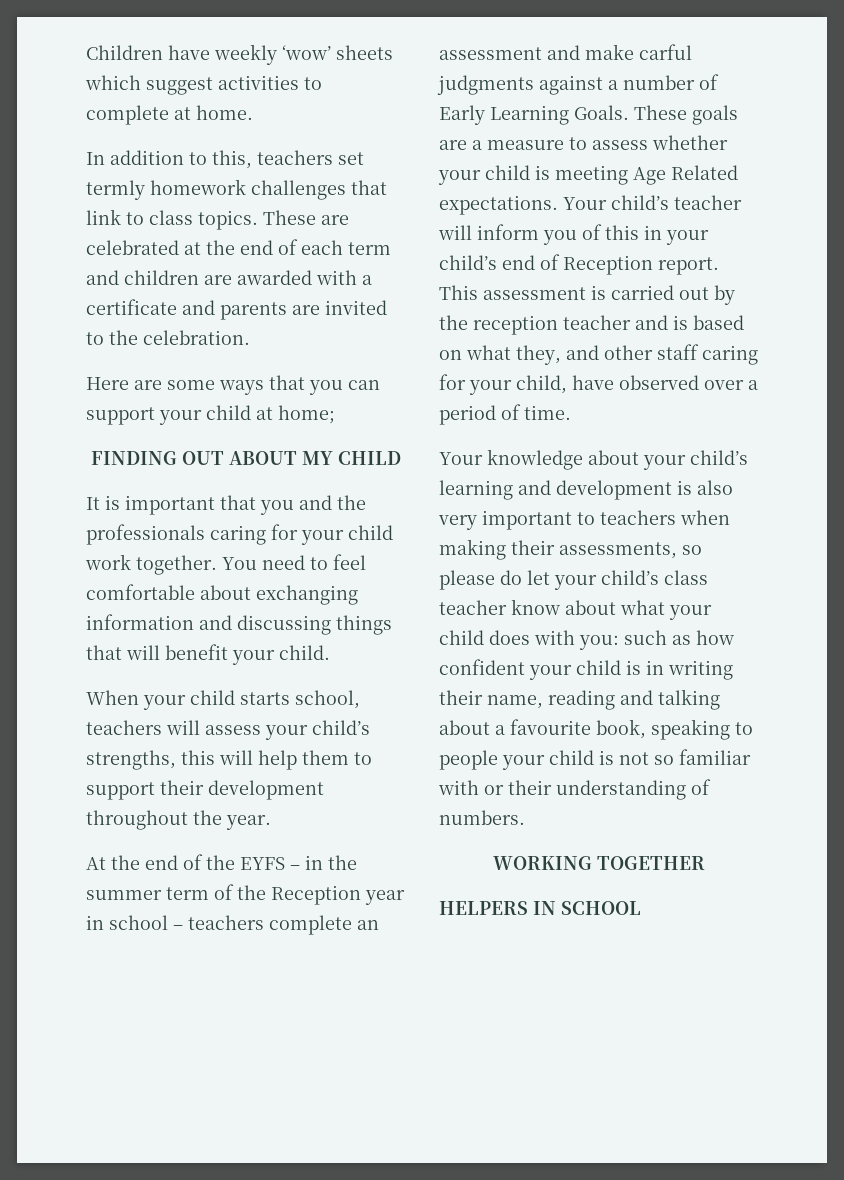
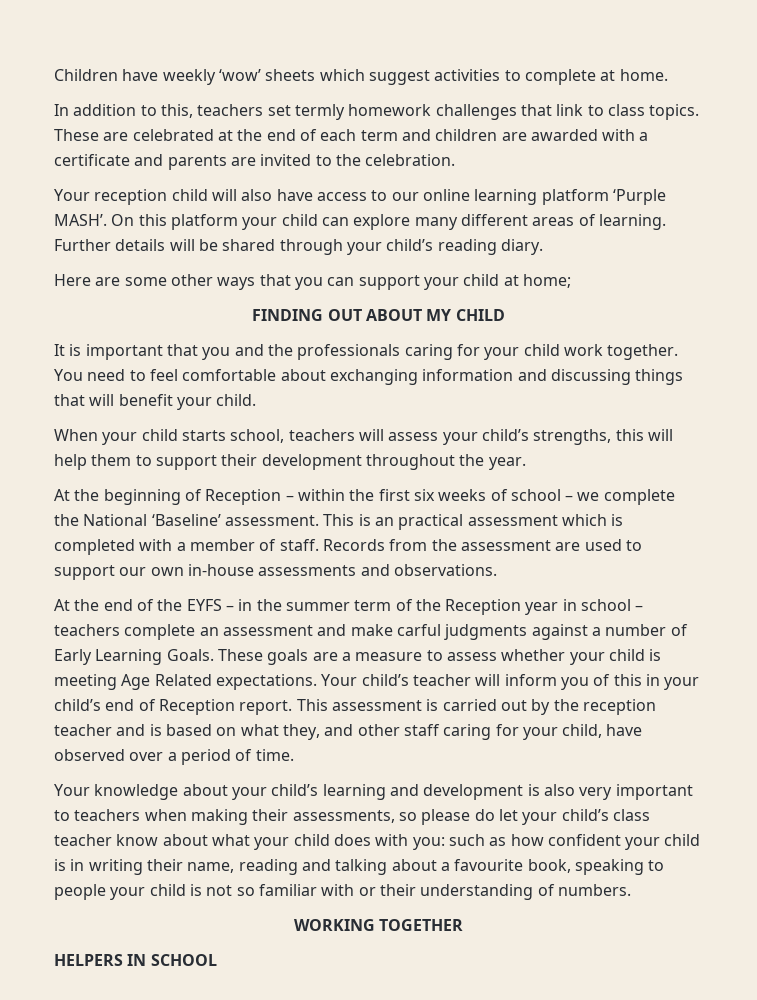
+ Your reception child will also have access to our online learning platform ‘Purple MASH’. On this platform your child can explore many different areas of learning. Further details will be shared through your child’s reading diary.
- Here are some ways that you can support your child at home;
+ Here are some other ways that you can support your child at home;
+ At the beginning of Reception – within the first six weeks of school – we complete the National ‘Baseline’ assessment. This is an practical assessment which is completed with a member of staff. Records from the assessment are used to support our own in-house assessments and observations.

